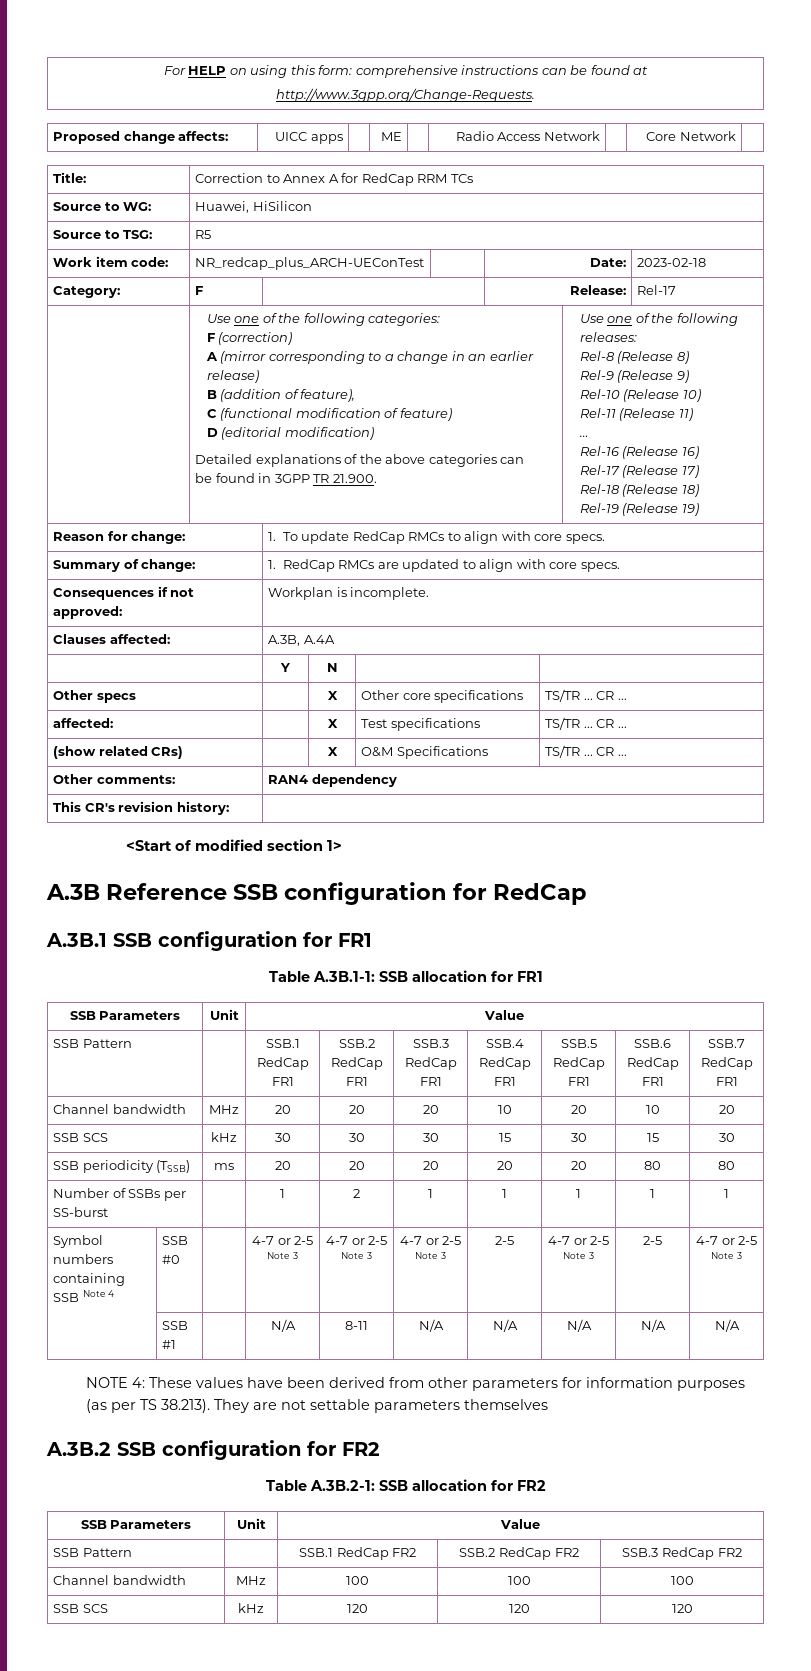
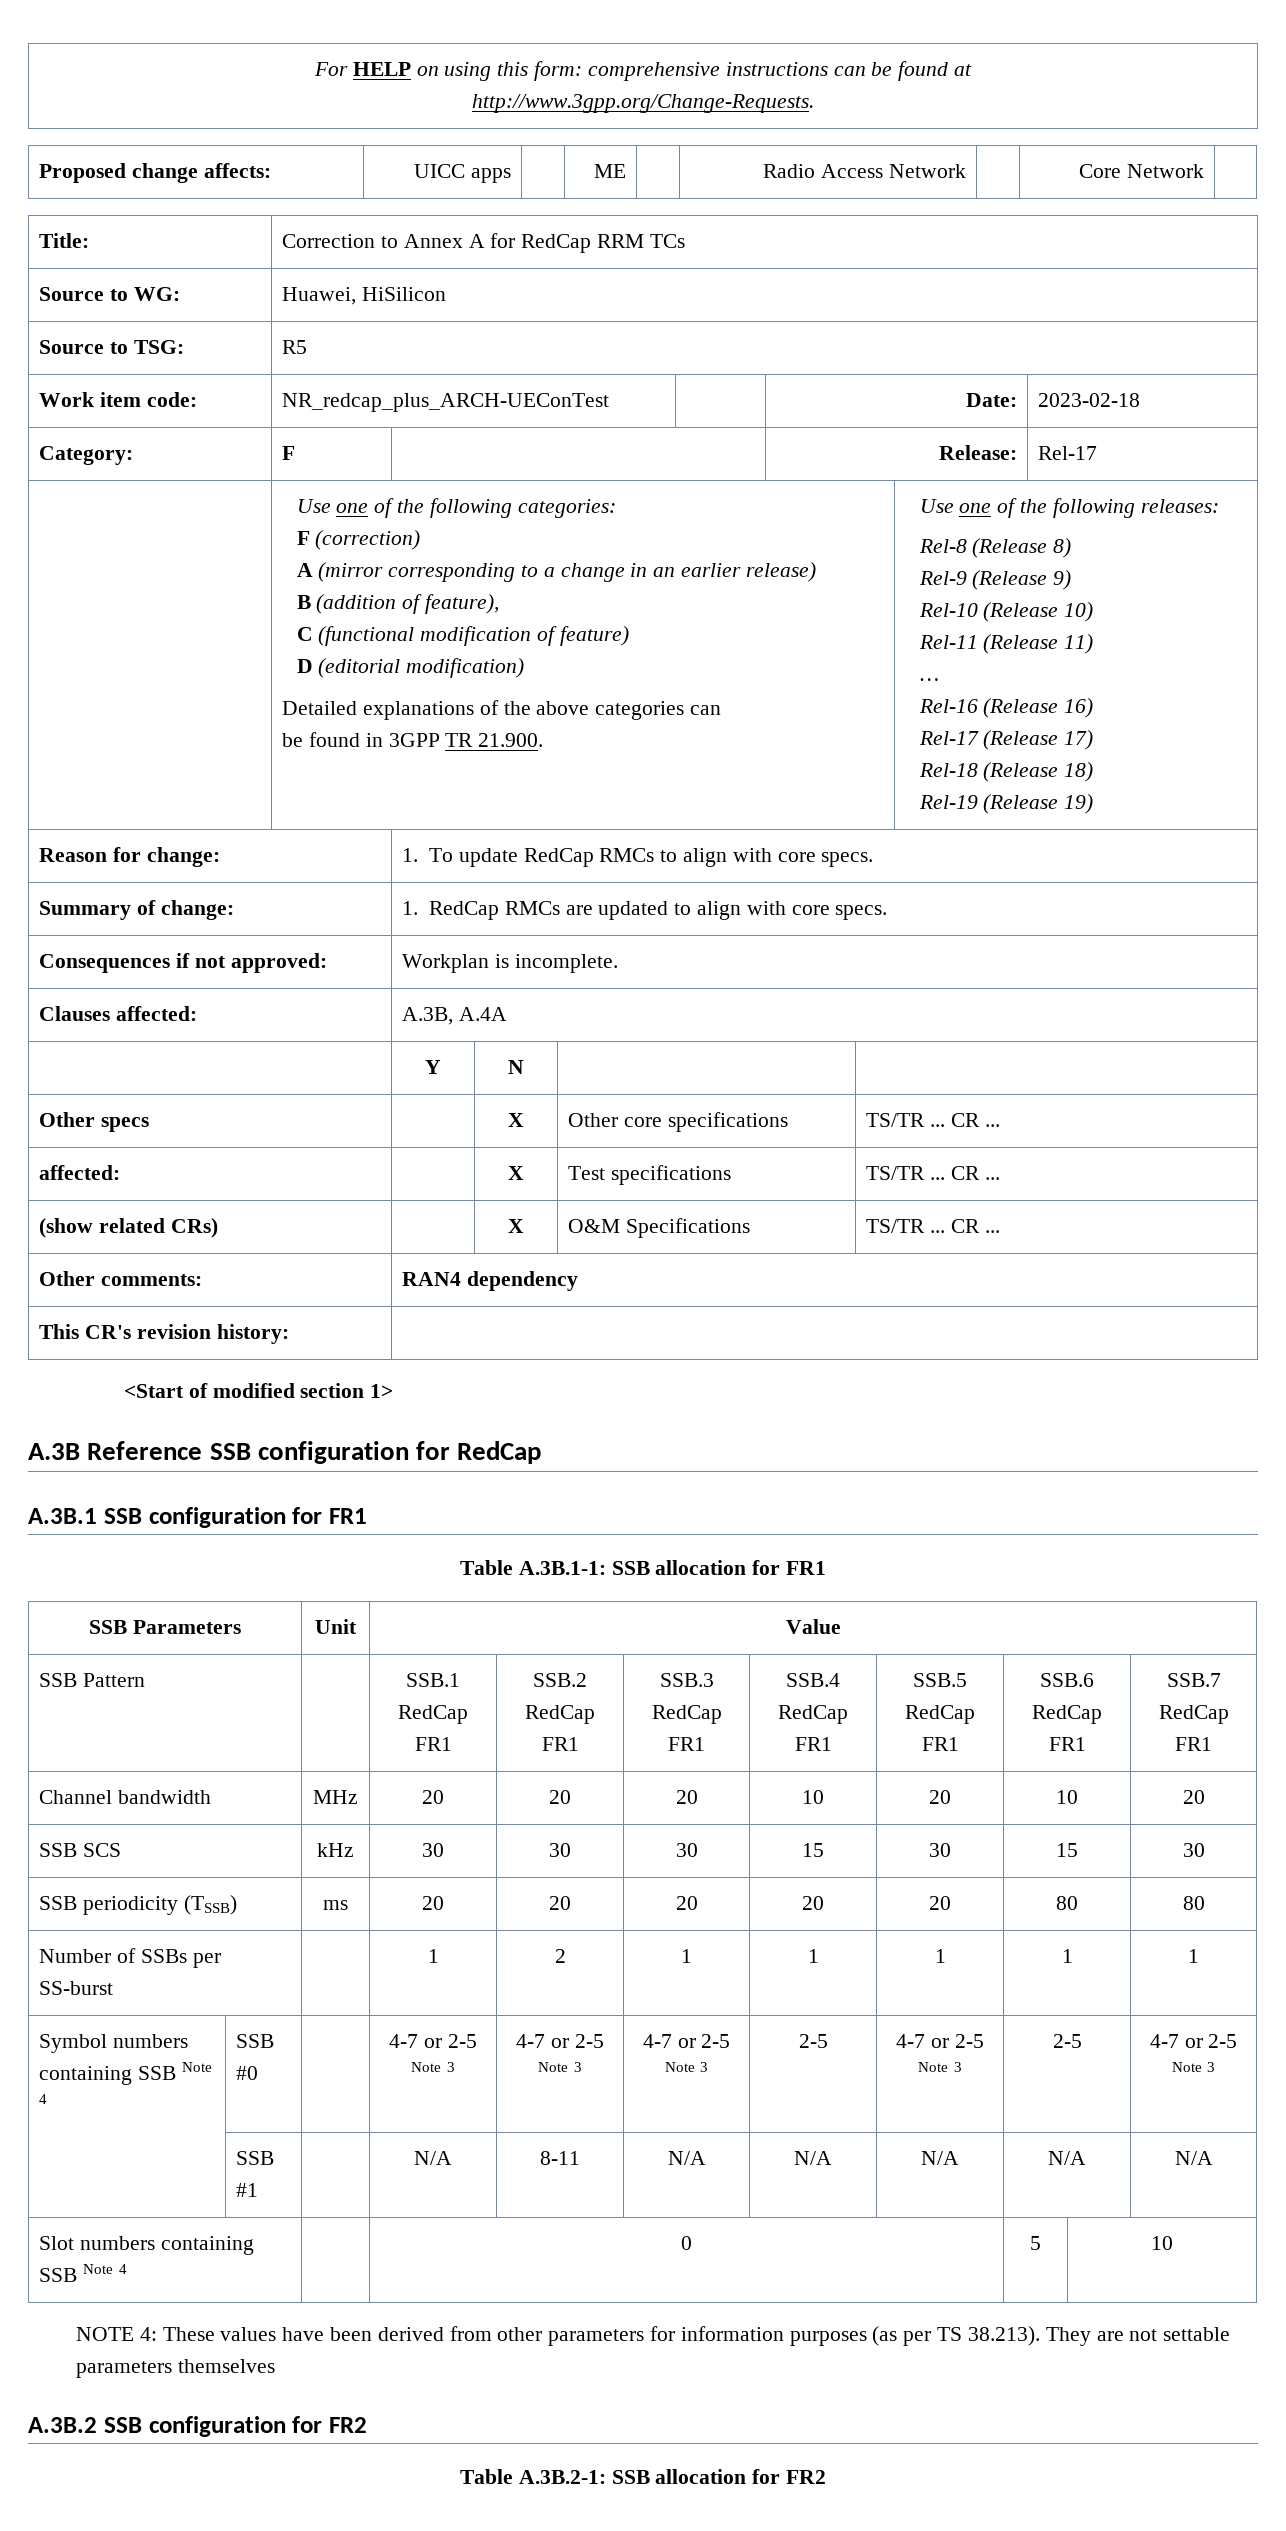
+ Slot numbers containing SSB Note 4 | | 0 | 5 | 10
  Table A.3B.2-1: SSB allocation for FR2
- SSB Parameters | Unit | Value
- SSB Pattern | | SSB.1 RedCap FR2 | SSB.2 RedCap FR2 | SSB.3 RedCap FR2
- Channel bandwidth | MHz | 100 | 100 | 100
- SSB SCS | kHz | 120 | 120 | 120

